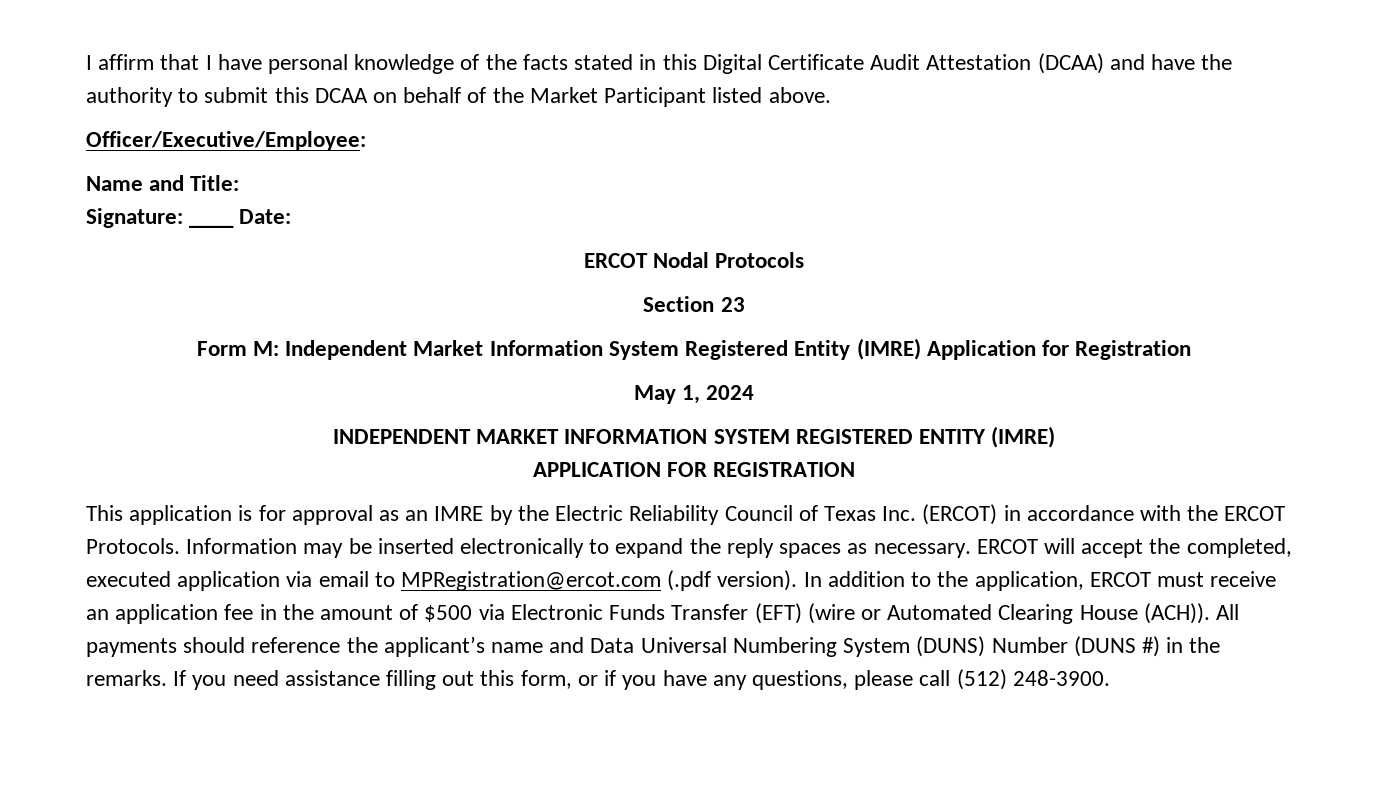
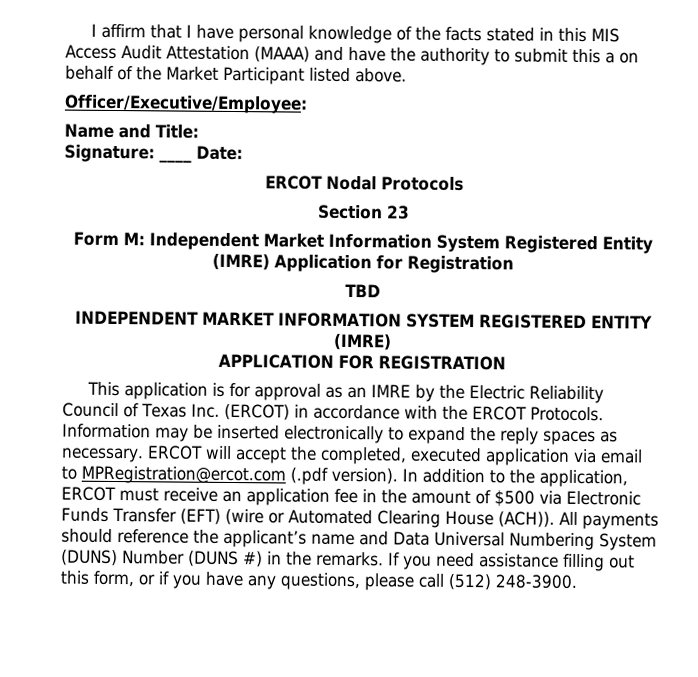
- I affirm that I have personal knowledge of the facts stated in this Digital Certificate Audit Attestation (DCAA) and have the authority to submit this DCAA on behalf of the Market Participant listed above.
+ I affirm that I have personal knowledge of the facts stated in this MIS Access Audit Attestation (MAAA) and have the authority to submit this a on behalf of the Market Participant listed above.
- May 1, 2024
+ TBD

